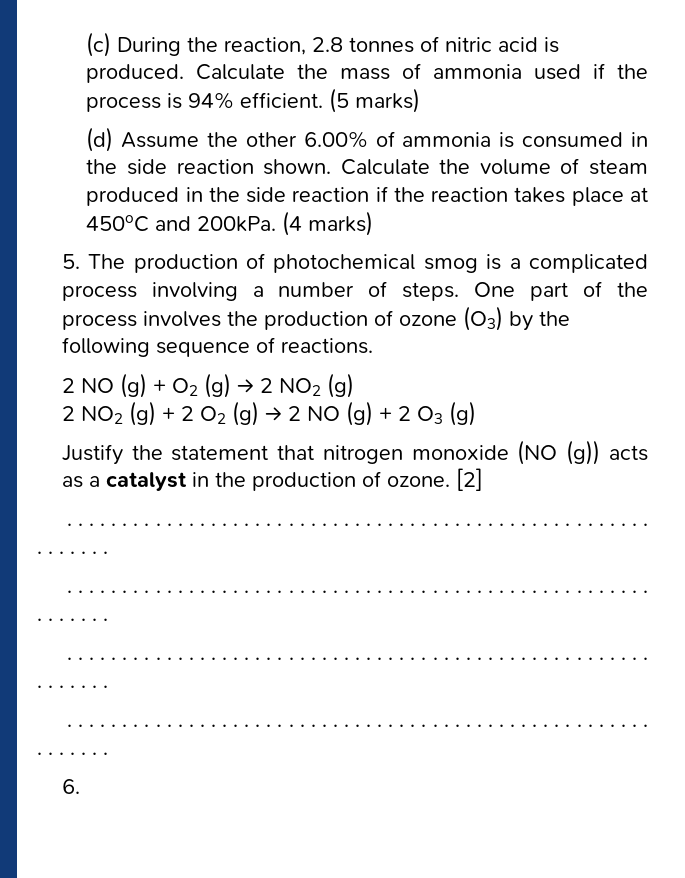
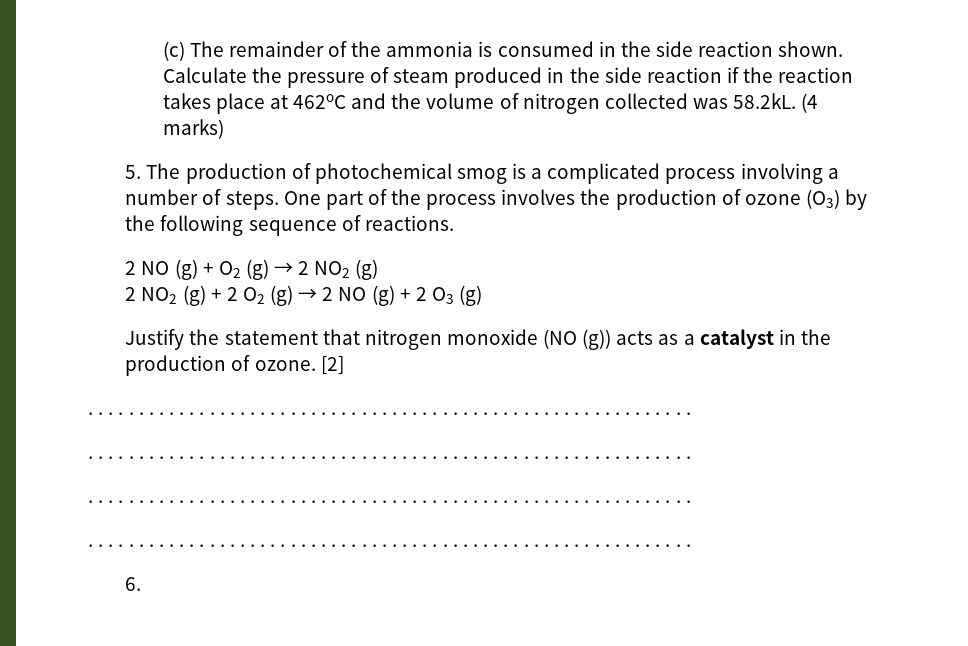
- (c) During the reaction, 2.8 tonnes of nitric acid is produced. Calculate the mass of ammonia used if the process is 94% efficient. (5 marks)
- (d) Assume the other 6.00% of ammonia is consumed in the side reaction shown.
+ (c) The remainder of the ammonia is consumed in the side reaction shown.
- Calculate the volume of steam produced in the side reaction if the reaction takes place at 450oC and 200kPa. (4 marks)
+ Calculate the pressure of steam produced in the side reaction if the reaction takes place at 462oC and the volume of nitrogen collected was 58.2kL. (4 marks)

